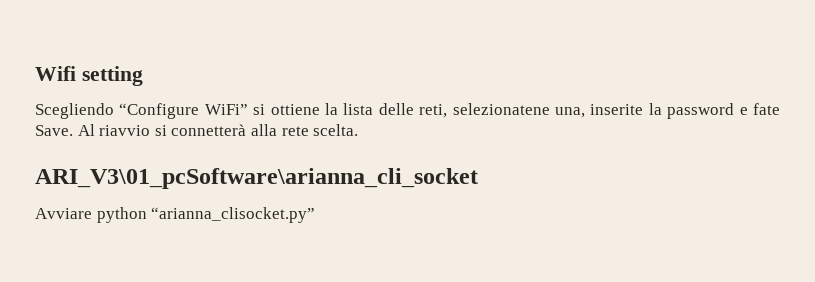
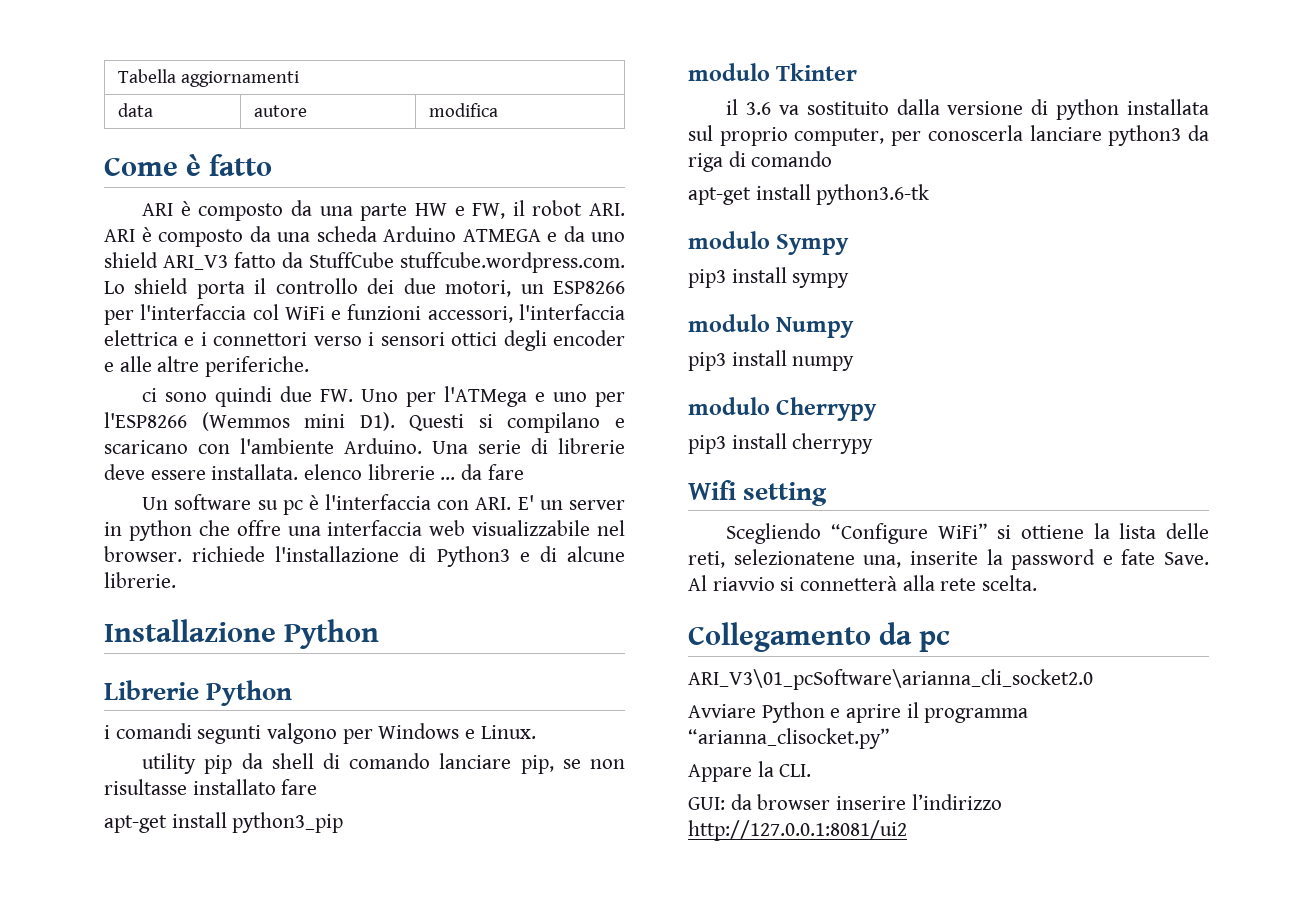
+ Tabella aggiornamenti
+ data | autore | modifica
+ Come è fatto
+ ARI è composto da una parte HW e FW, il robot ARI. ARI è composto da una scheda Arduino ATMEGA e da uno shield ARI_V3 fatto da StuffCube stuffcube.wordpress.com. Lo shield porta il controllo dei due motori, un ESP8266 per l'interfaccia col WiFi e funzioni accessori, l'interfaccia elettrica e i connettori verso i sensori ottici degli encoder e alle altre periferiche.
+ ci sono quindi due FW. Uno per l'ATMega e uno per l'ESP8266 (Wemmos mini D1). Questi si compilano e scaricano con l'ambiente Arduino. Una serie di librerie deve essere installata. elenco librerie ... da fare
+ Un software su pc è l'interfaccia con ARI. E' un server in python che offre una interfaccia web visualizzabile nel browser. richiede l'installazione di Python3 e di alcune librerie.
+ Installazione Python
+ Librerie Python
+ i comandi segunti valgono per Windows e Linux.
+ utility pip da shell di comando lanciare pip, se non risultasse installato fare
+ apt-get install python3_pip
+ modulo Tkinter
+ il 3.6 va sostituito dalla versione di python installata sul proprio computer, per conoscerla lanciare python3 da riga di comando
+ apt-get install python3.6-tk
+ modulo Sympy
+ pip3 install sympy
+ modulo Numpy
+ pip3 install numpy
+ modulo Cherrypy
+ pip3 install cherrypy
- ARI_V3\01_pcSoftware\arianna_cli_socket
- Avviare python “arianna_clisocket.py”
+ Collegamento da pc
+ ARI_V3\01_pcSoftware\arianna_cli_socket2.0
+ Avviare Python e aprire il programma “arianna_clisocket.py”
+ Appare la CLI.
+ GUI: da browser inserire l’indirizzo http://127.0.0.1:8081/ui2

